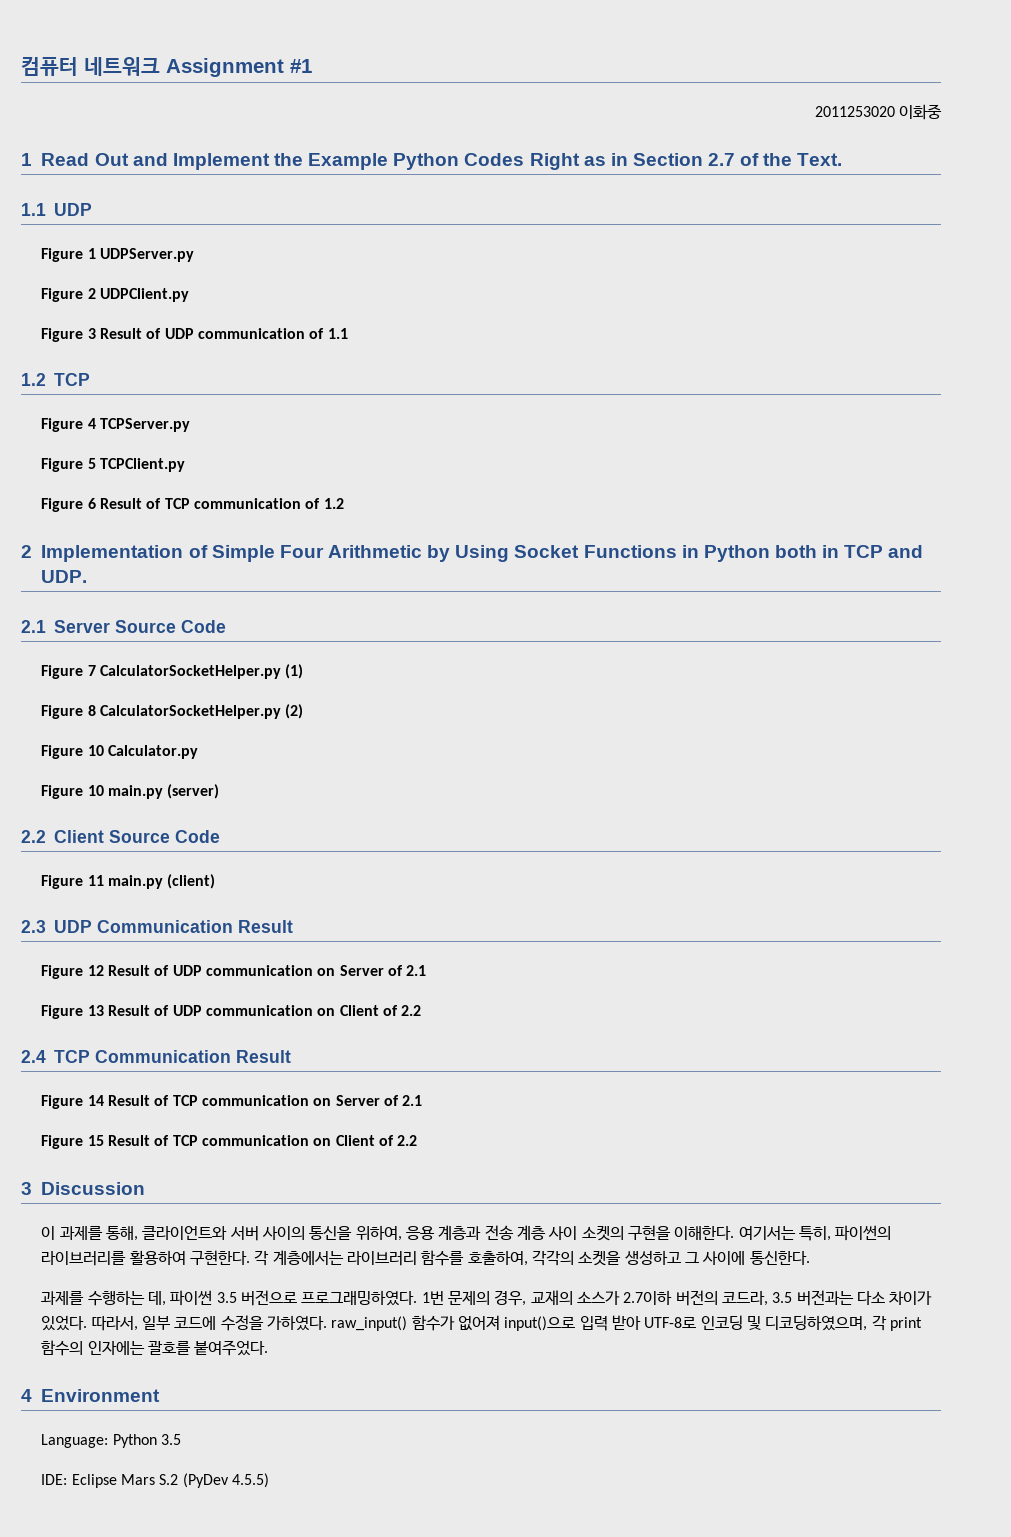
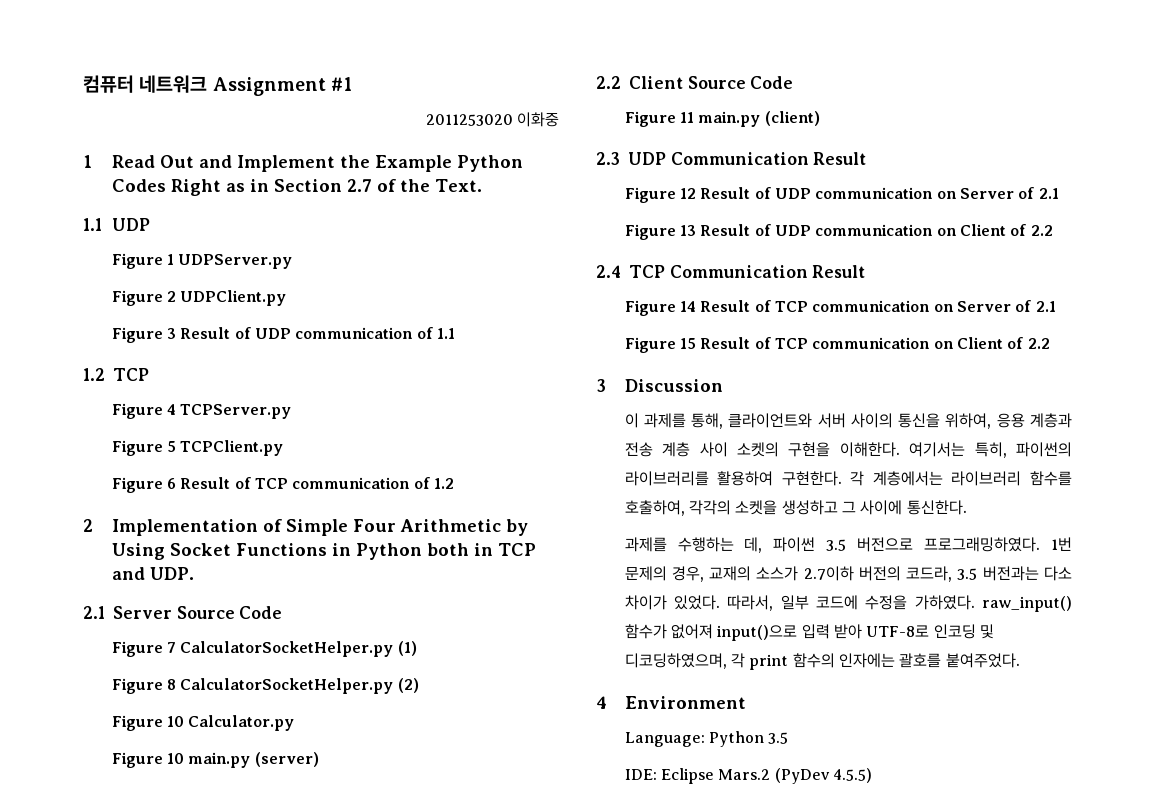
- IDE: Eclipse Mars S.2 (PyDev 4.5.5)
+ IDE: Eclipse Mars.2 (PyDev 4.5.5)

